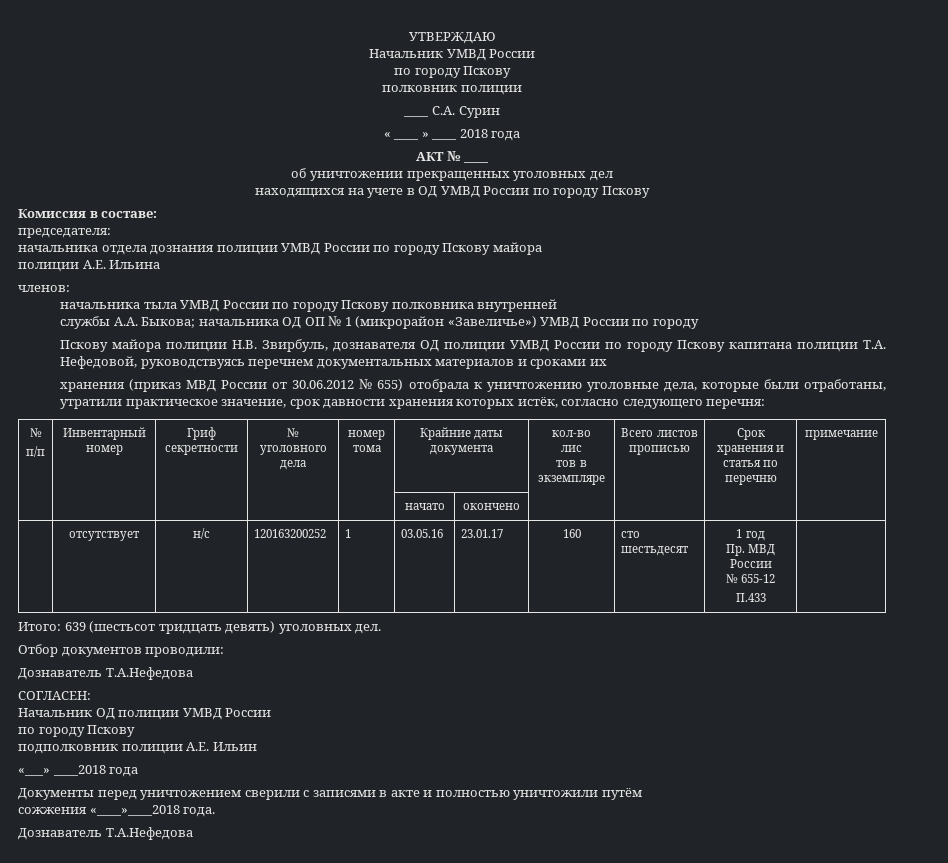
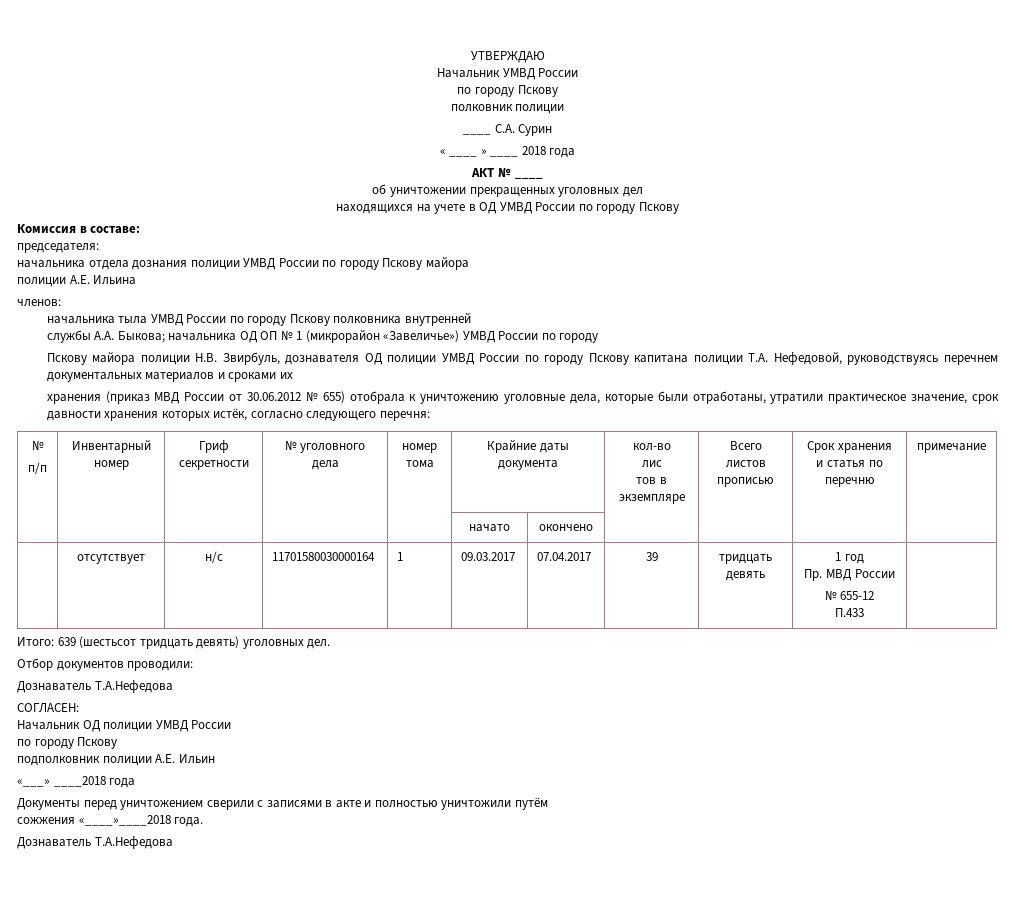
- | отсутствует | н/с | 120163200252 | 1 | 03.05.16 | 23.01.17 | 160 | сто шестьдесят | 1 год
+ | отсутствует | н/с | 11701580030000164 | 1 | 09.03.2017 | 07.04.2017 | 39 | тридцать девять | 1 год

